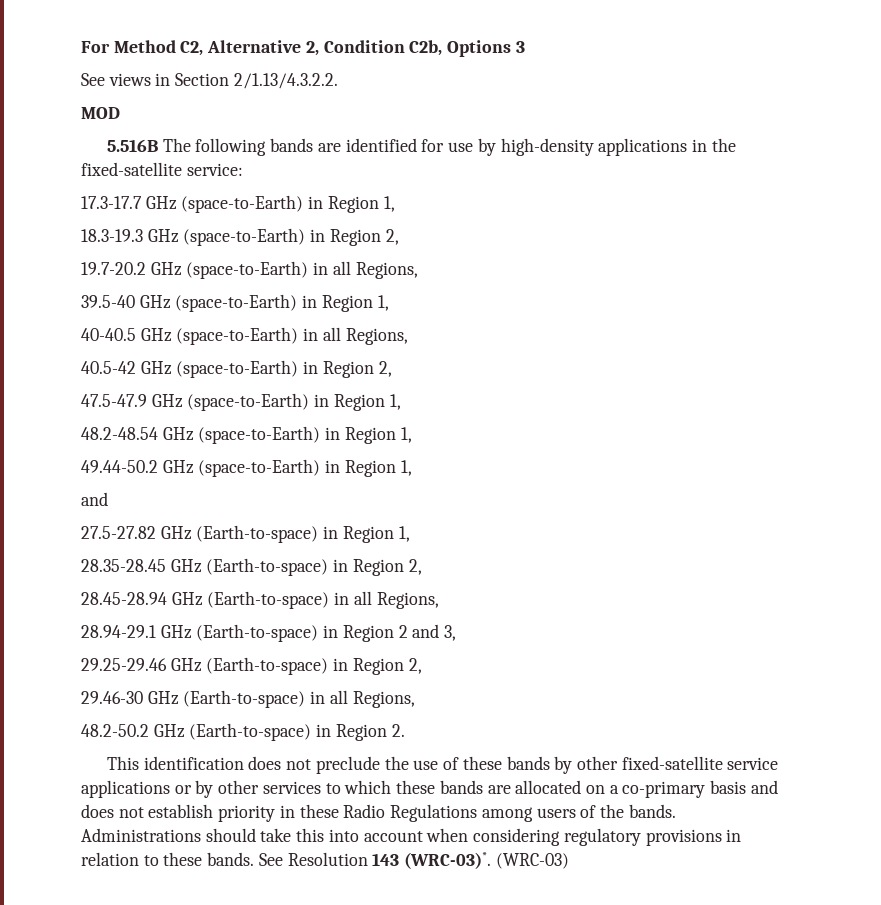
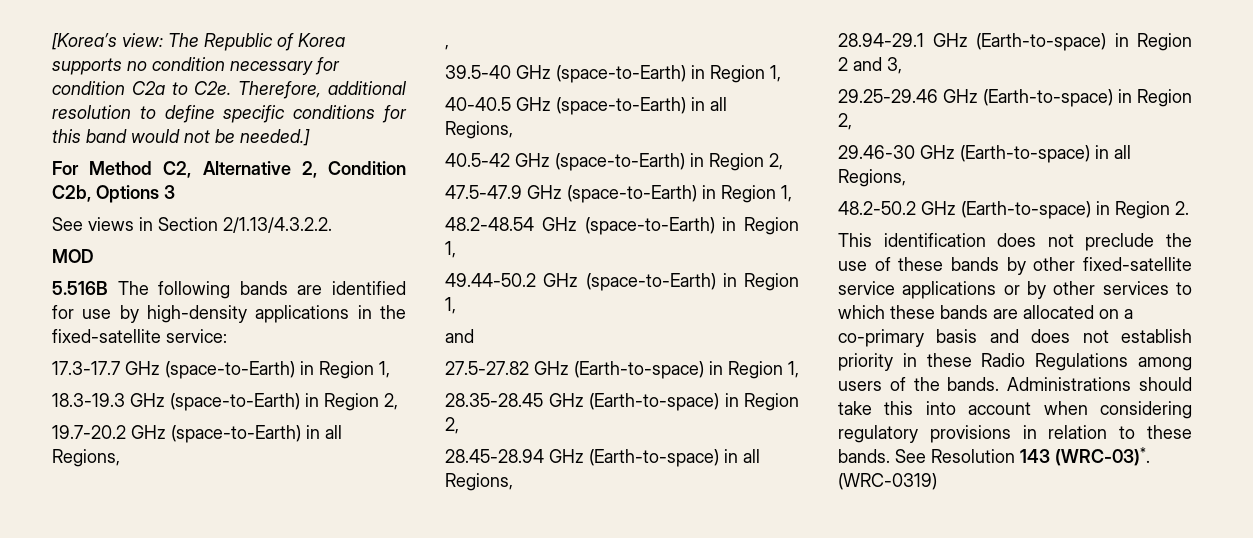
+ [Korea’s view: The Republic of Korea supports no condition necessary for condition C2a to C2e. Therefore, additional resolution to define specific conditions for this band would not be needed.]
+ ,
- (WRC-03)
+ (WRC-0319)

